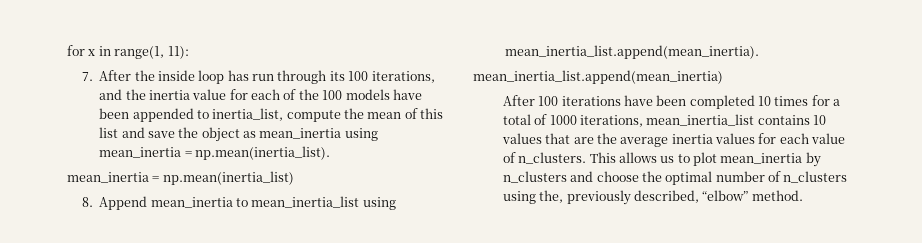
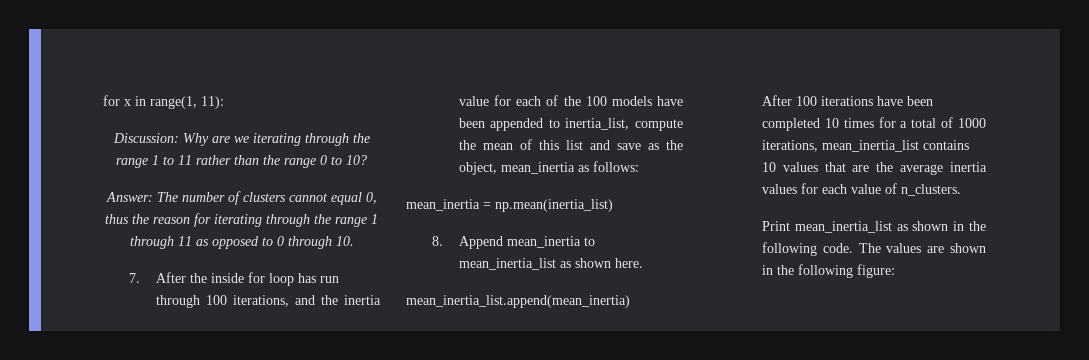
+ Discussion: Why are we iterating through the range 1 to 11 rather than the range 0 to 10?
+ Answer: The number of clusters cannot equal 0, thus the reason for iterating through the range 1 through 11 as opposed to 0 through 10.
- 7. After the inside loop has run through its 100 iterations, and the inertia value for each of the 100 models have been appended to inertia_list, compute the mean of this list and save the object as mean_inertia using mean_inertia = np.mean(inertia_list).
+ 7. After the inside for loop has run through 100 iterations, and the inertia value for each of the 100 models have been appended to inertia_list, compute the mean of this list and save as the object, mean_inertia as follows:
- 8. Append mean_inertia to mean_inertia_list using mean_inertia_list.append(mean_inertia).
+ 8. Append mean_inertia to mean_inertia_list as shown here.
- After 100 iterations have been completed 10 times for a total of 1000 iterations, mean_inertia_list contains 10 values that are the average inertia values for each value of n_clusters. This allows us to plot mean_inertia by n_clusters and choose the optimal number of n_clusters using the, previously described, “elbow” method.
+ After 100 iterations have been completed 10 times for a total of 1000 iterations, mean_inertia_list contains 10 values that are the average inertia values for each value of n_clusters.
+ Print mean_inertia_list as shown in the following code. The values are shown in the following figure:

